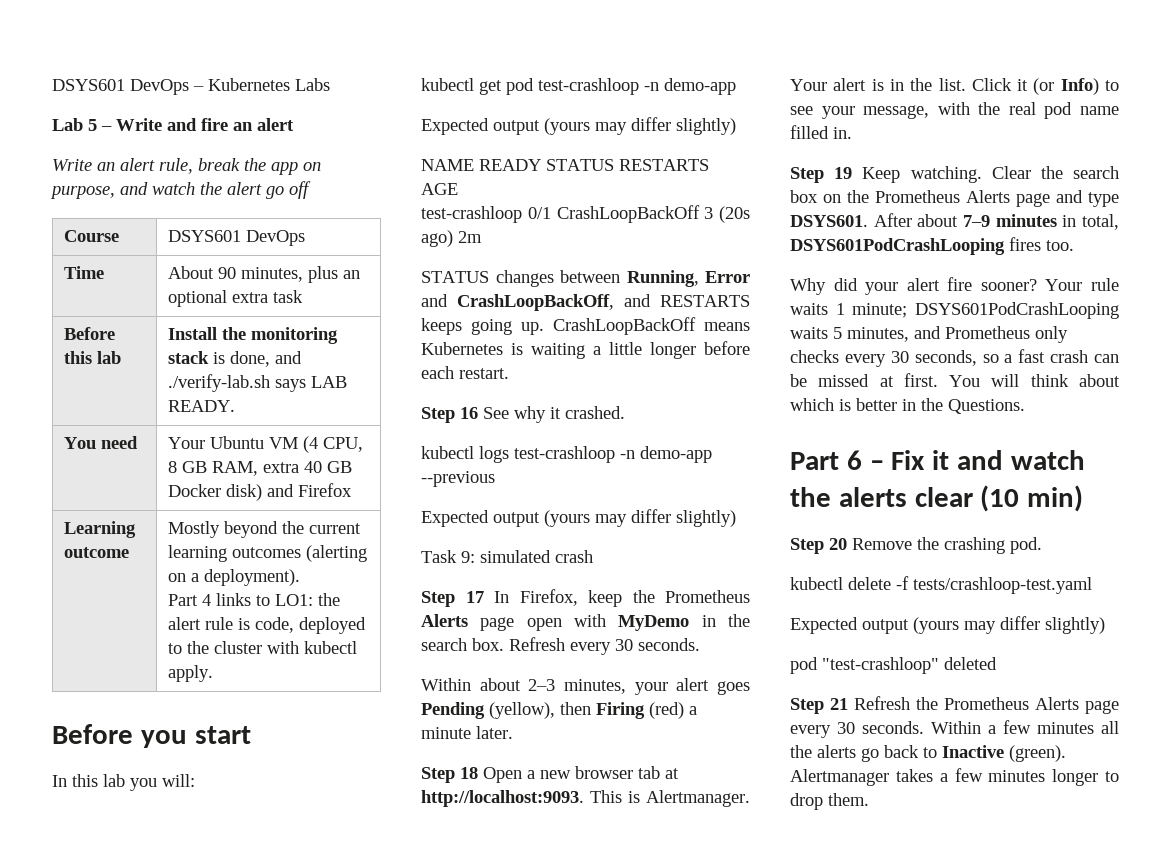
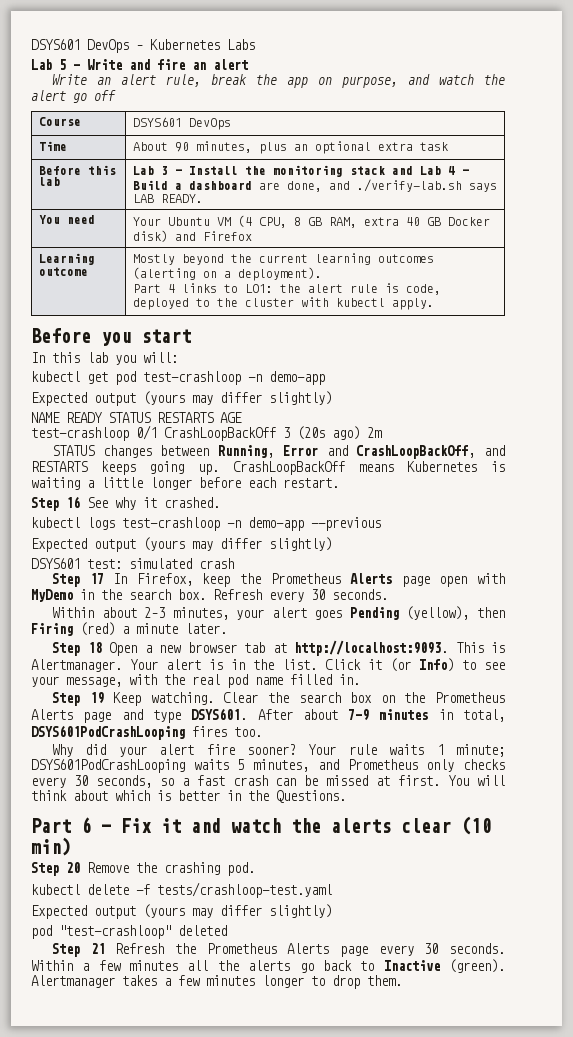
- Before this lab | Install the monitoring stack is done, and ./verify-lab.sh says LAB READY.
+ Before this lab | Lab 3 – Install the monitoring stack and Lab 4 – Build a dashboard are done, and ./verify-lab.sh says LAB READY.
- Task 9: simulated crash
+ DSYS601 test: simulated crash

